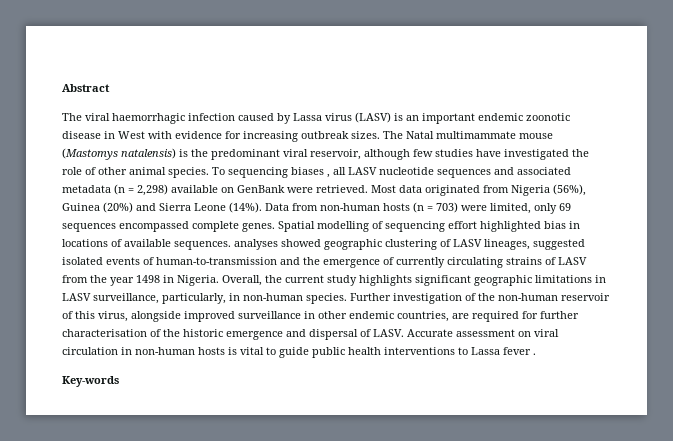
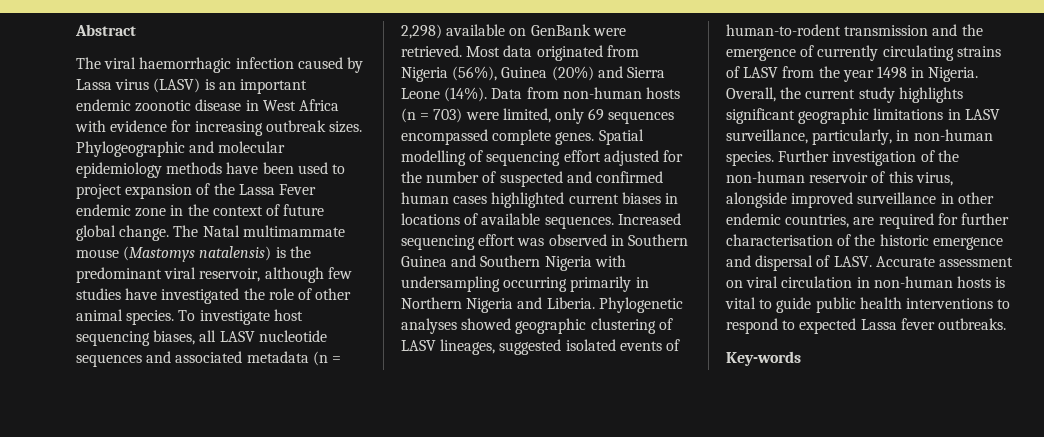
- The viral haemorrhagic infection caused by Lassa virus (LASV) is an important endemic zoonotic disease in West with evidence for increasing outbreak sizes.
+ The viral haemorrhagic infection caused by Lassa virus (LASV) is an important endemic zoonotic disease in West Africa with evidence for increasing outbreak sizes.
+ Phylogeographic and molecular epidemiology methods have been used to project expansion of the Lassa Fever endemic zone in the context of future global change.
- To sequencing biases , all LASV nucleotide sequences and associated metadata (n = 2,298) available on GenBank were retrieved.
+ To investigate host sequencing biases, all LASV nucleotide sequences and associated metadata (n = 2,298) available on GenBank were retrieved.
- Spatial modelling of sequencing effort highlighted bias in locations of available sequences. analyses showed geographic clustering of LASV lineages, suggested isolated events of human-to-transmission and the emergence of currently circulating strains of LASV from the year 1498 in Nigeria.
+ Spatial modelling of sequencing effort adjusted for the number of suspected and confirmed human cases highlighted current biases in locations of available sequences. Increased sequencing effort was observed in Southern Guinea and Southern Nigeria with undersampling occurring primarily in Northern Nigeria and Liberia. Phylogenetic analyses showed geographic clustering of LASV lineages, suggested isolated events of human-to-rodent transmission and the emergence of currently circulating strains of LASV from the year 1498 in Nigeria.
- Accurate assessment on viral circulation in non-human hosts is vital to guide public health interventions to Lassa fever .
+ Accurate assessment on viral circulation in non-human hosts is vital to guide public health interventions to respond to expected Lassa fever outbreaks.

